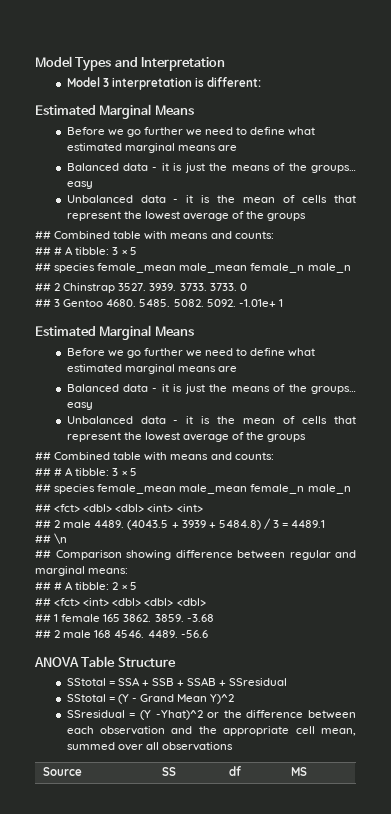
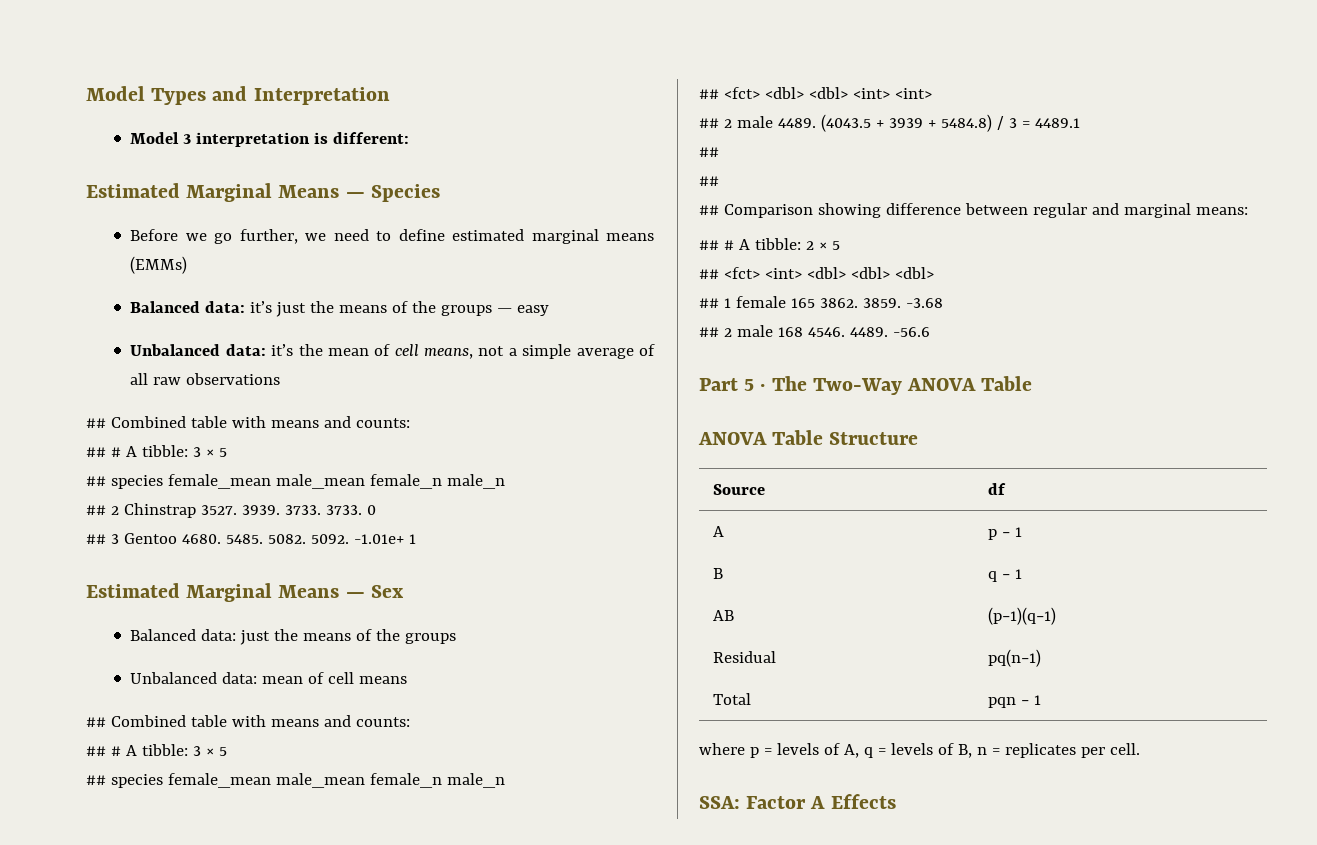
  Model 3 interpretation is different:
- Estimated Marginal Means
- Before we go further we need to define what estimated marginal means are
- Balanced data - it is just the means of the groups… easy
- Unbalanced data - it is the mean of cells that represent the lowest average of the groups
+ Estimated Marginal Means — Species
+ Before we go further, we need to define estimated marginal means (EMMs)
+ Balanced data: it’s just the means of the groups — easy
+ Unbalanced data: it’s the mean of cell means, not a simple average of all raw observations
  -1.01e+ 1
- Estimated Marginal Means
- Before we go further we need to define what estimated marginal means are
- Balanced data - it is just the means of the groups… easy
- Unbalanced data - it is the mean of cells that represent the lowest average of the groups
+ Estimated Marginal Means — Sex
+ Balanced data: just the means of the groups
+ Unbalanced data: mean of cell means
  (4043.5 + 3939 + 5484.8) / 3 = 4489.1
- ## \n
+ ##
+ ##
+ Part 5 · The Two-Way ANOVA Table
  ANOVA Table Structure
- SStotal = SSA + SSB + SSAB + SSresidual
- SStotal = (Y - Grand Mean Y)^2
- SSresidual = (Y -Yhat)^2 or the difference between each observation and the appropriate cell mean, summed over all observations
- Source | SS | df | MS
+ Source | df
+ A | p − 1
+ B | q − 1
+ AB | (p−1)(q−1)
+ Residual | pq(n−1)
+ Total | pqn − 1
+ where p = levels of A, q = levels of B, n = replicates per cell.
+ SSA: Factor A Effects

